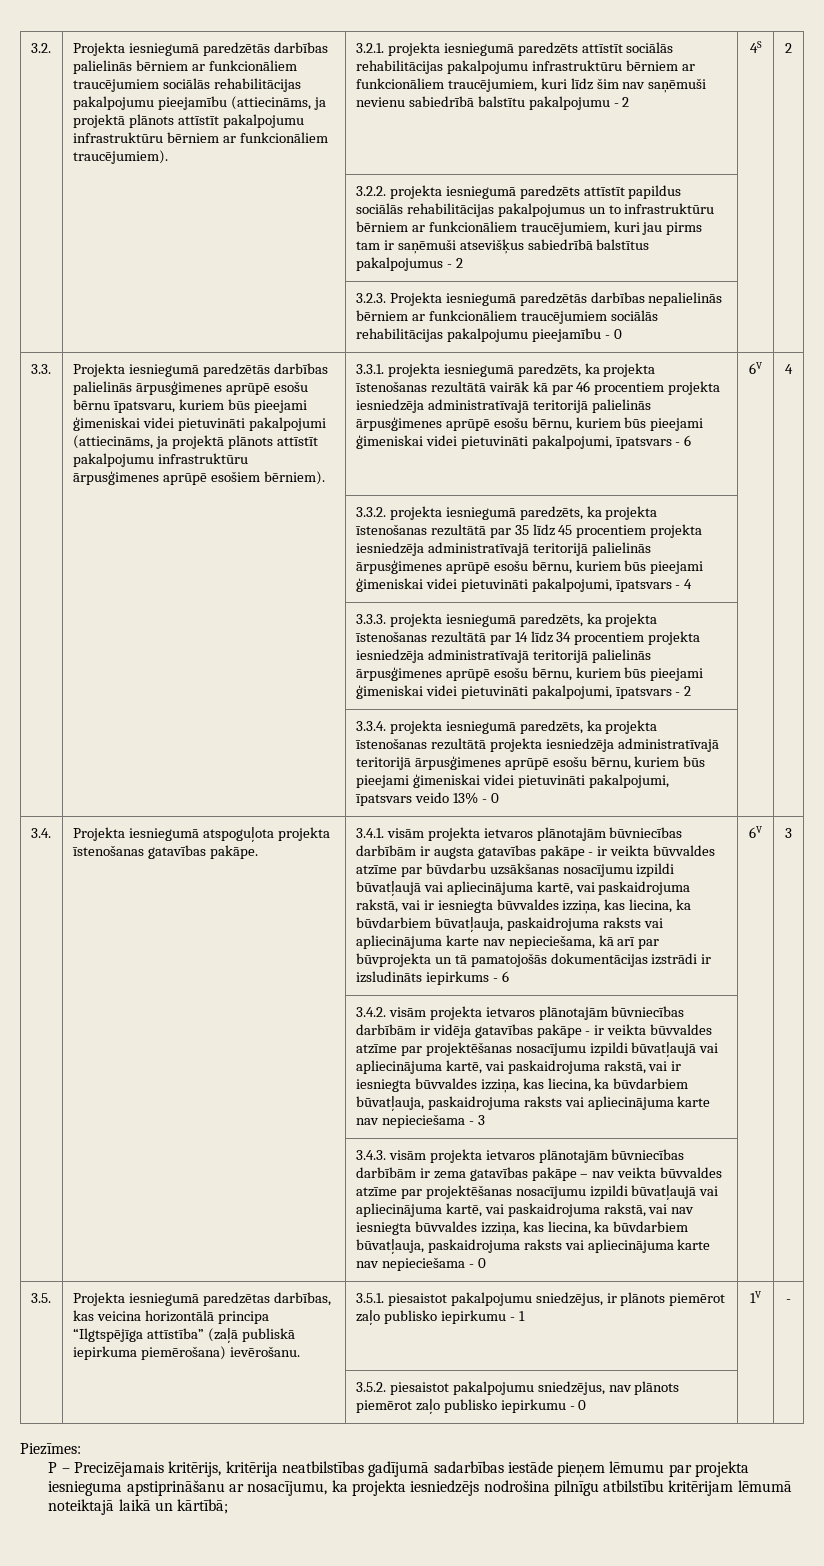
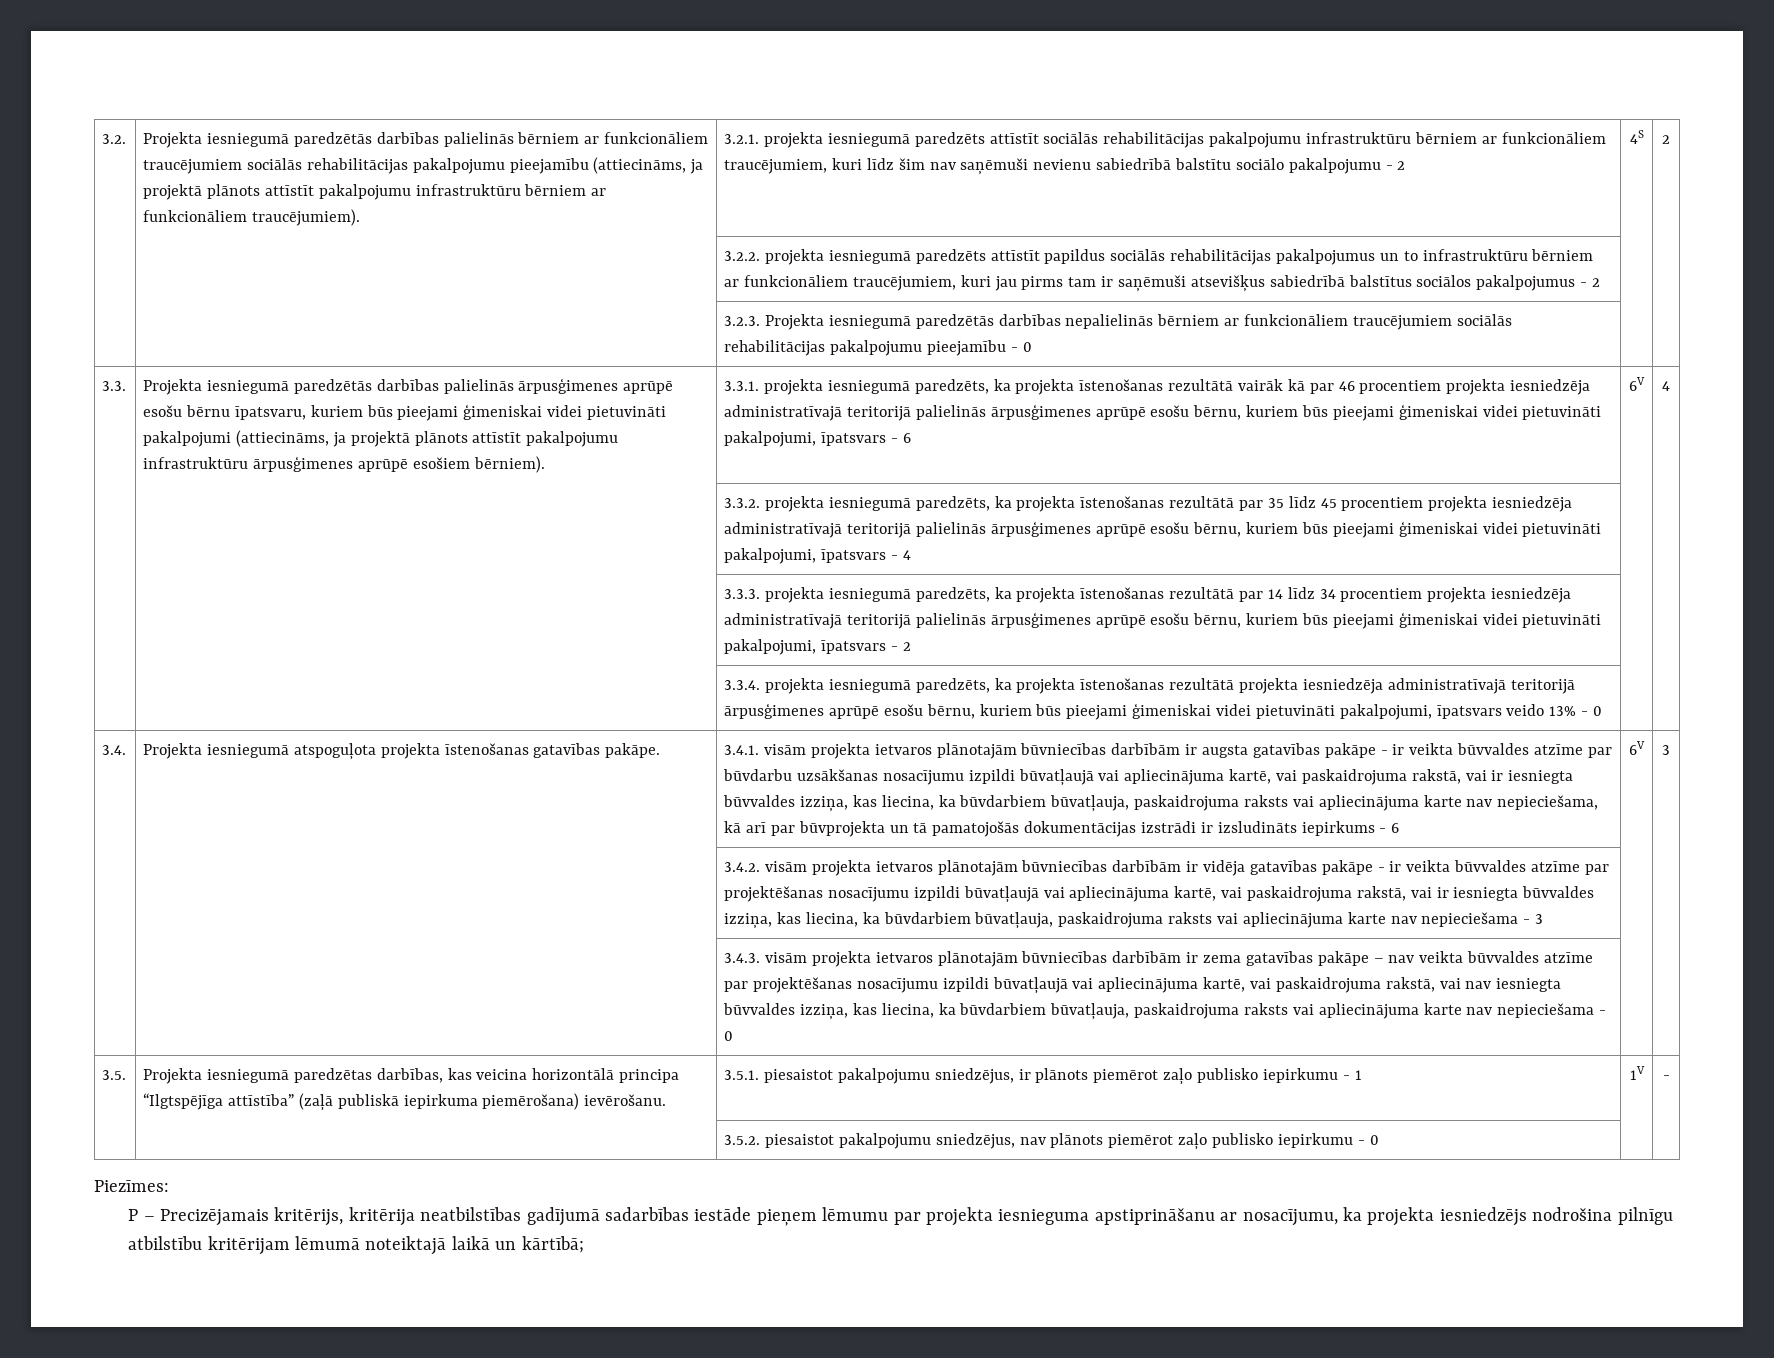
- 3.2.1. projekta iesniegumā paredzēts attīstīt sociālās rehabilitācijas pakalpojumu infrastruktūru bērniem ar funkcionāliem traucējumiem, kuri līdz šim nav saņēmuši nevienu sabiedrībā balstītu pakalpojumu - 2
+ 3.2.1. projekta iesniegumā paredzēts attīstīt sociālās rehabilitācijas pakalpojumu infrastruktūru bērniem ar funkcionāliem traucējumiem, kuri līdz šim nav saņēmuši nevienu sabiedrībā balstītu sociālo pakalpojumu - 2
- | | 3.2.2. projekta iesniegumā paredzēts attīstīt papildus sociālās rehabilitācijas pakalpojumus un to infrastruktūru bērniem ar funkcionāliem traucējumiem, kuri jau pirms tam ir saņēmuši atsevišķus sabiedrībā balstītus pakalpojumus - 2 | |
+ | | 3.2.2. projekta iesniegumā paredzēts attīstīt papildus sociālās rehabilitācijas pakalpojumus un to infrastruktūru bērniem ar funkcionāliem traucējumiem, kuri jau pirms tam ir saņēmuši atsevišķus sabiedrībā balstītus sociālos pakalpojumus - 2 | |

